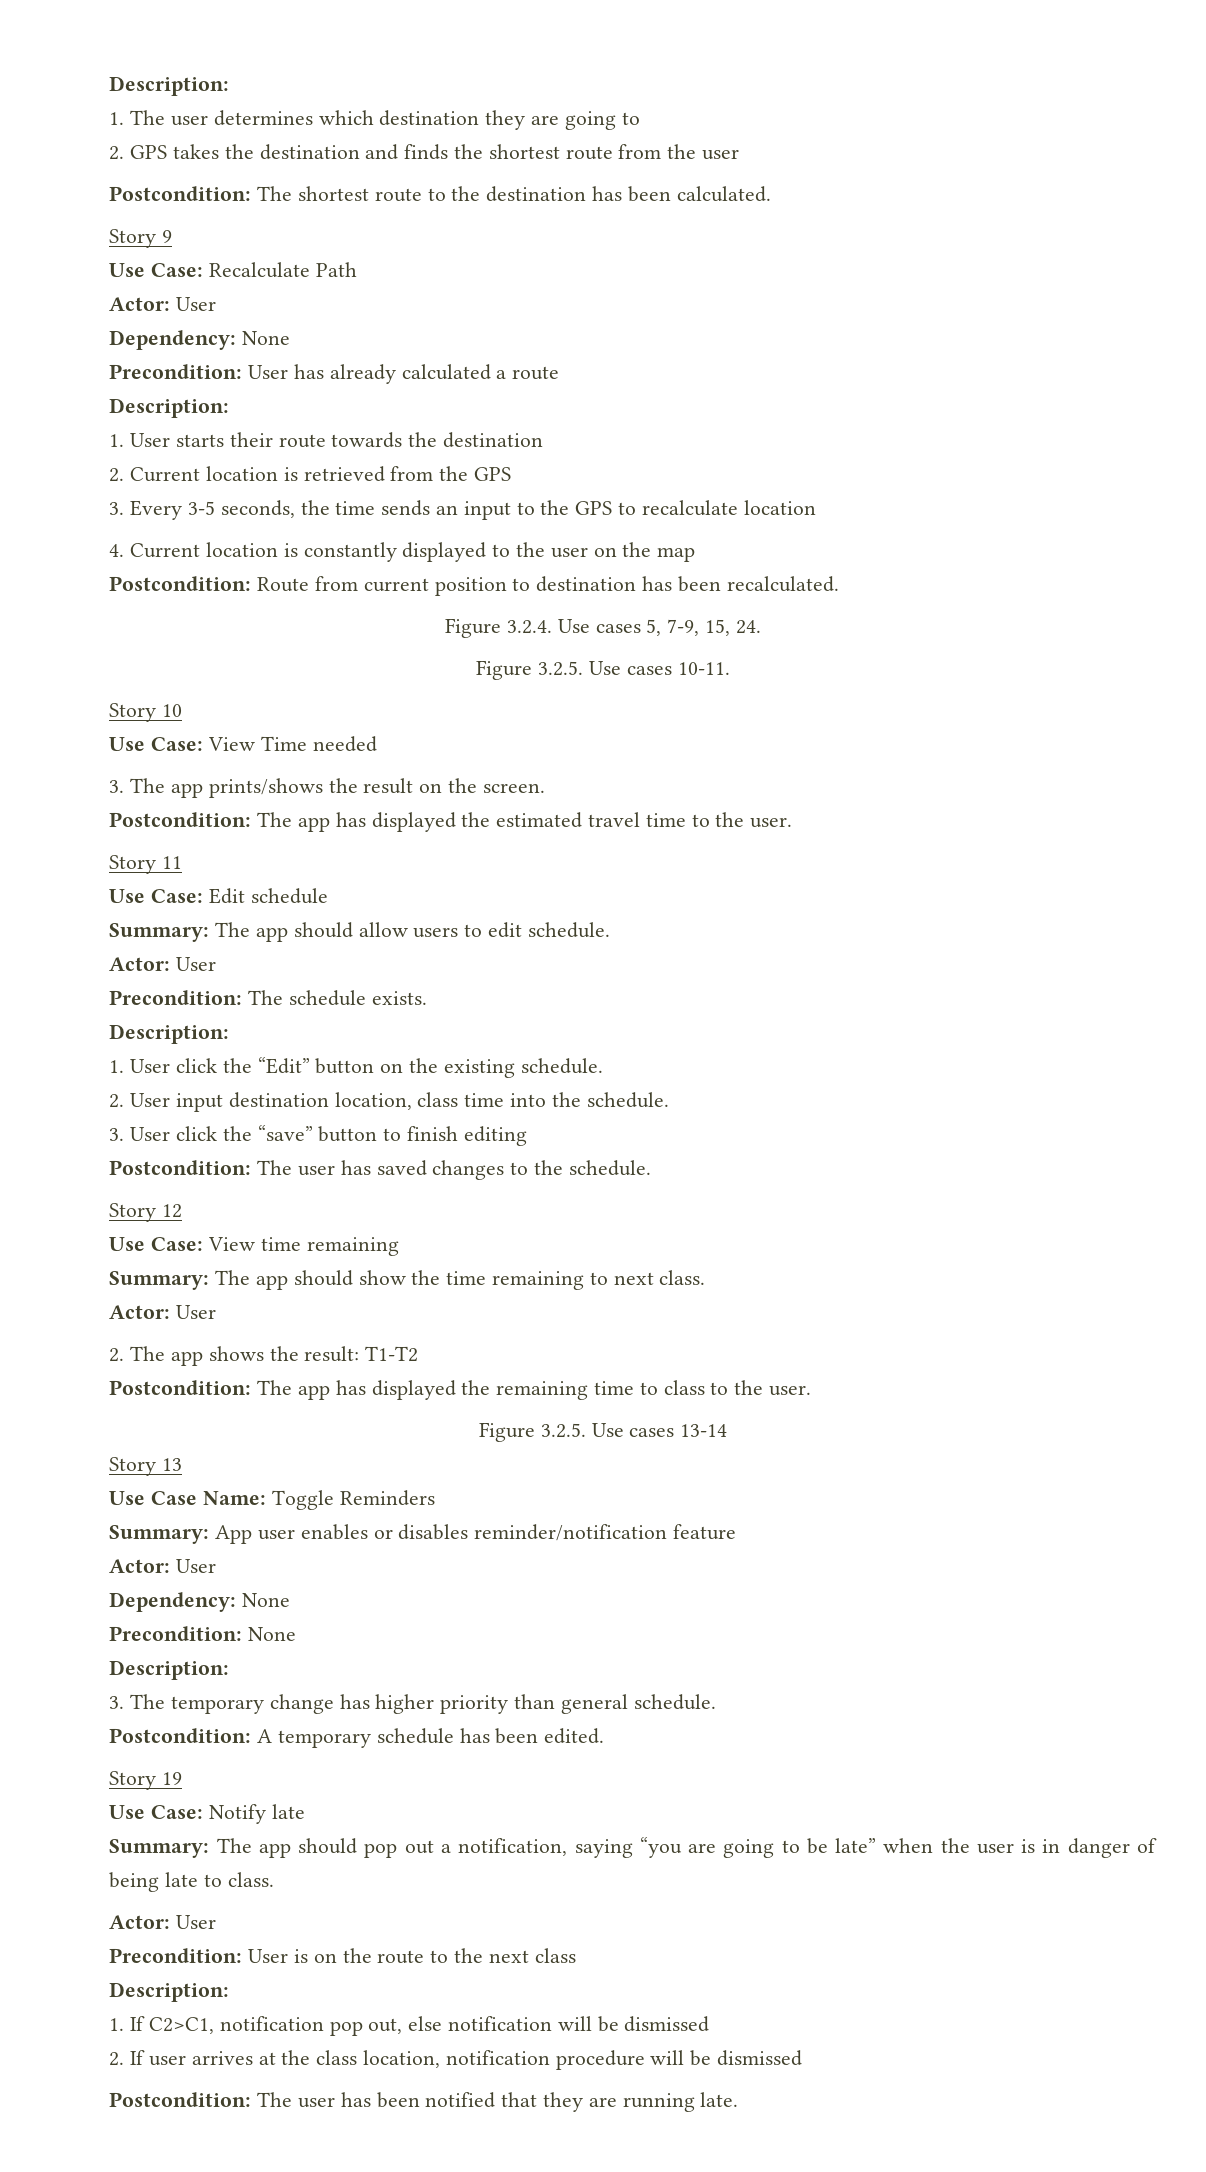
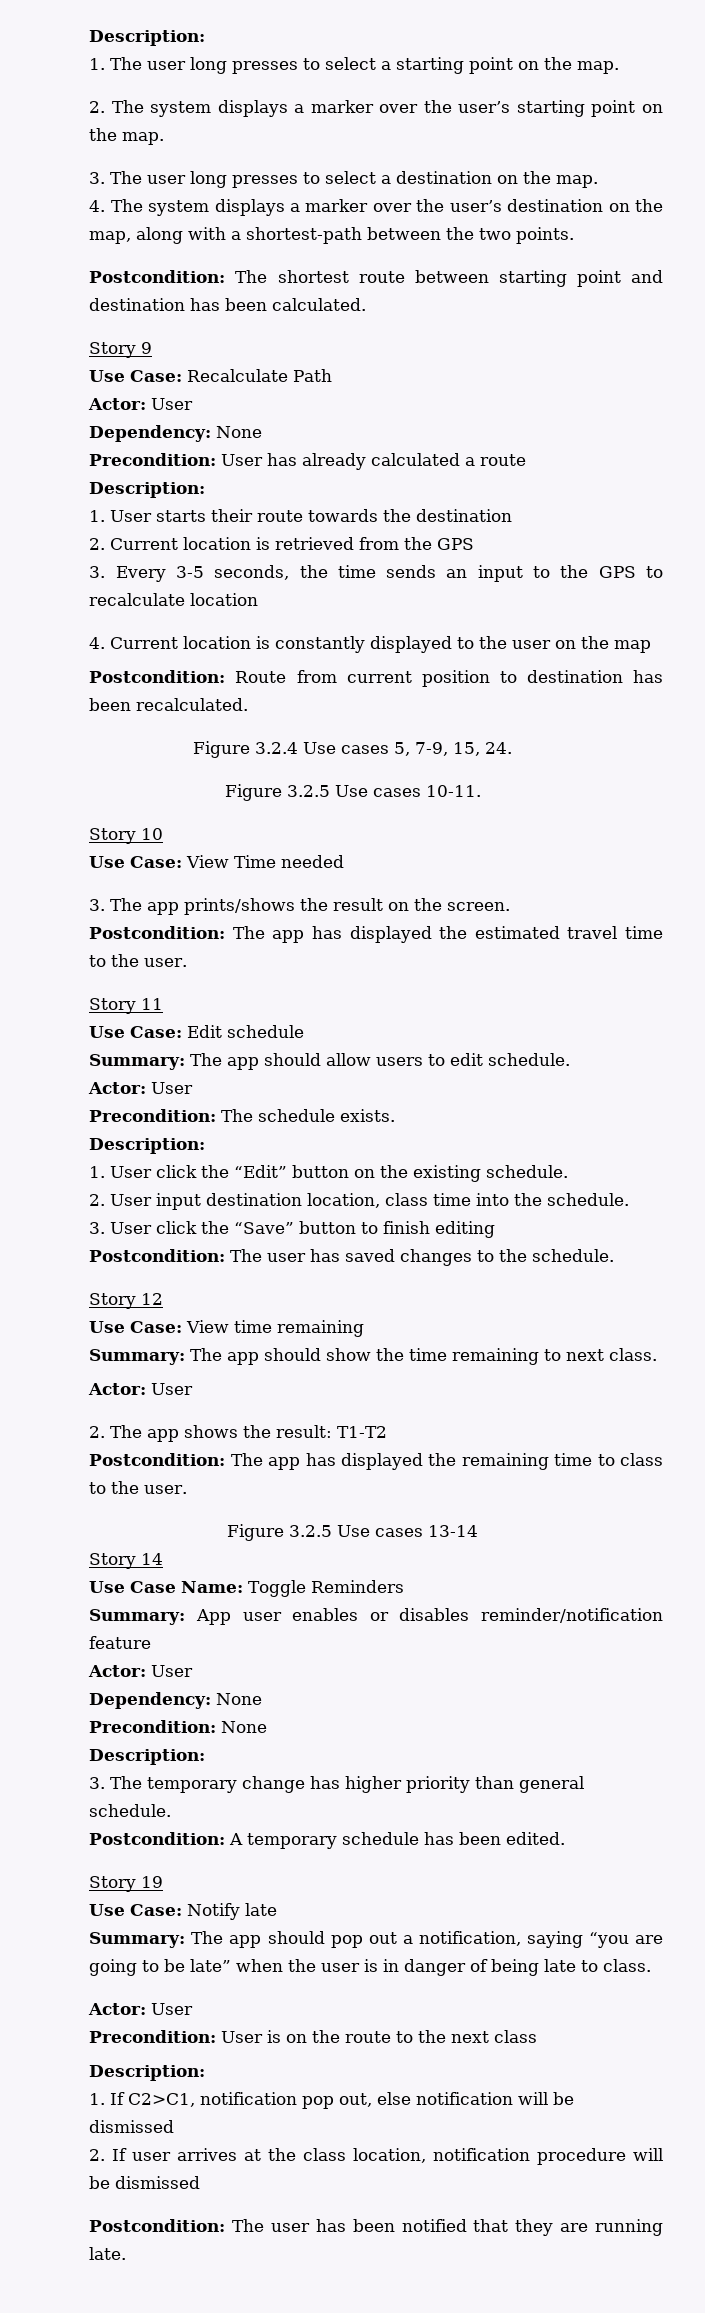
- 1. The user determines which destination they are going to
- 2. GPS takes the destination and finds the shortest route from the user
+ 1. The user long presses to select a starting point on the map.
+ 2. The system displays a marker over the user’s starting point on the map.
+ 3. The user long presses to select a destination on the map.
+ 4. The system displays a marker over the user’s destination on the map, along with a shortest-path between the two points.
- Postcondition: The shortest route to the destination has been calculated.
+ Postcondition: The shortest route between starting point and destination has been calculated.
- Figure 3.2.4. Use cases 5, 7-9, 15, 24.
+ Figure 3.2.4 Use cases 5, 7-9, 15, 24.
- Figure 3.2.5. Use cases 10-11.
+ Figure 3.2.5 Use cases 10-11.
- 3. User click the “save” button to finish editing
+ 3. User click the “Save” button to finish editing
- Figure 3.2.5. Use cases 13-14
+ Figure 3.2.5 Use cases 13-14
- Story 13
+ Story 14

